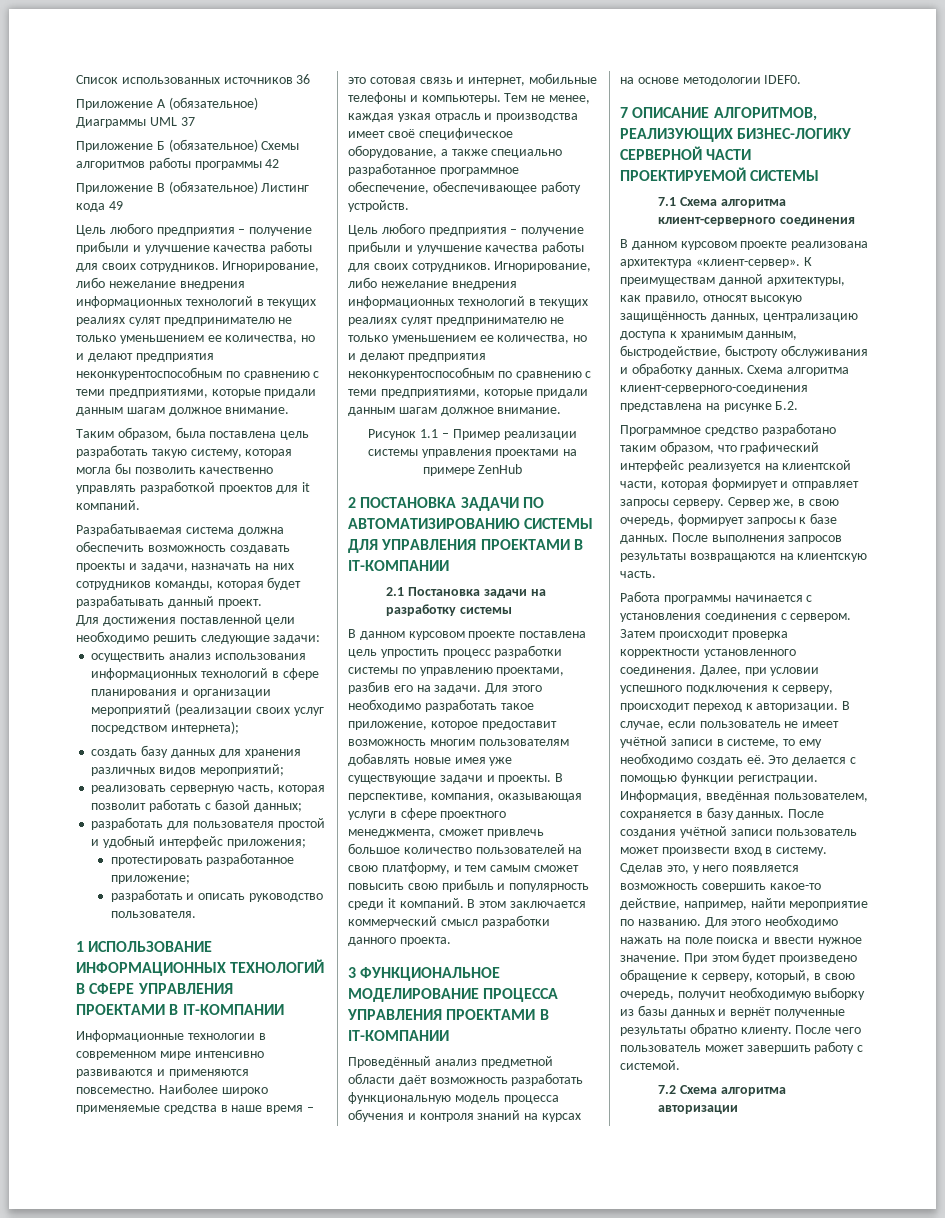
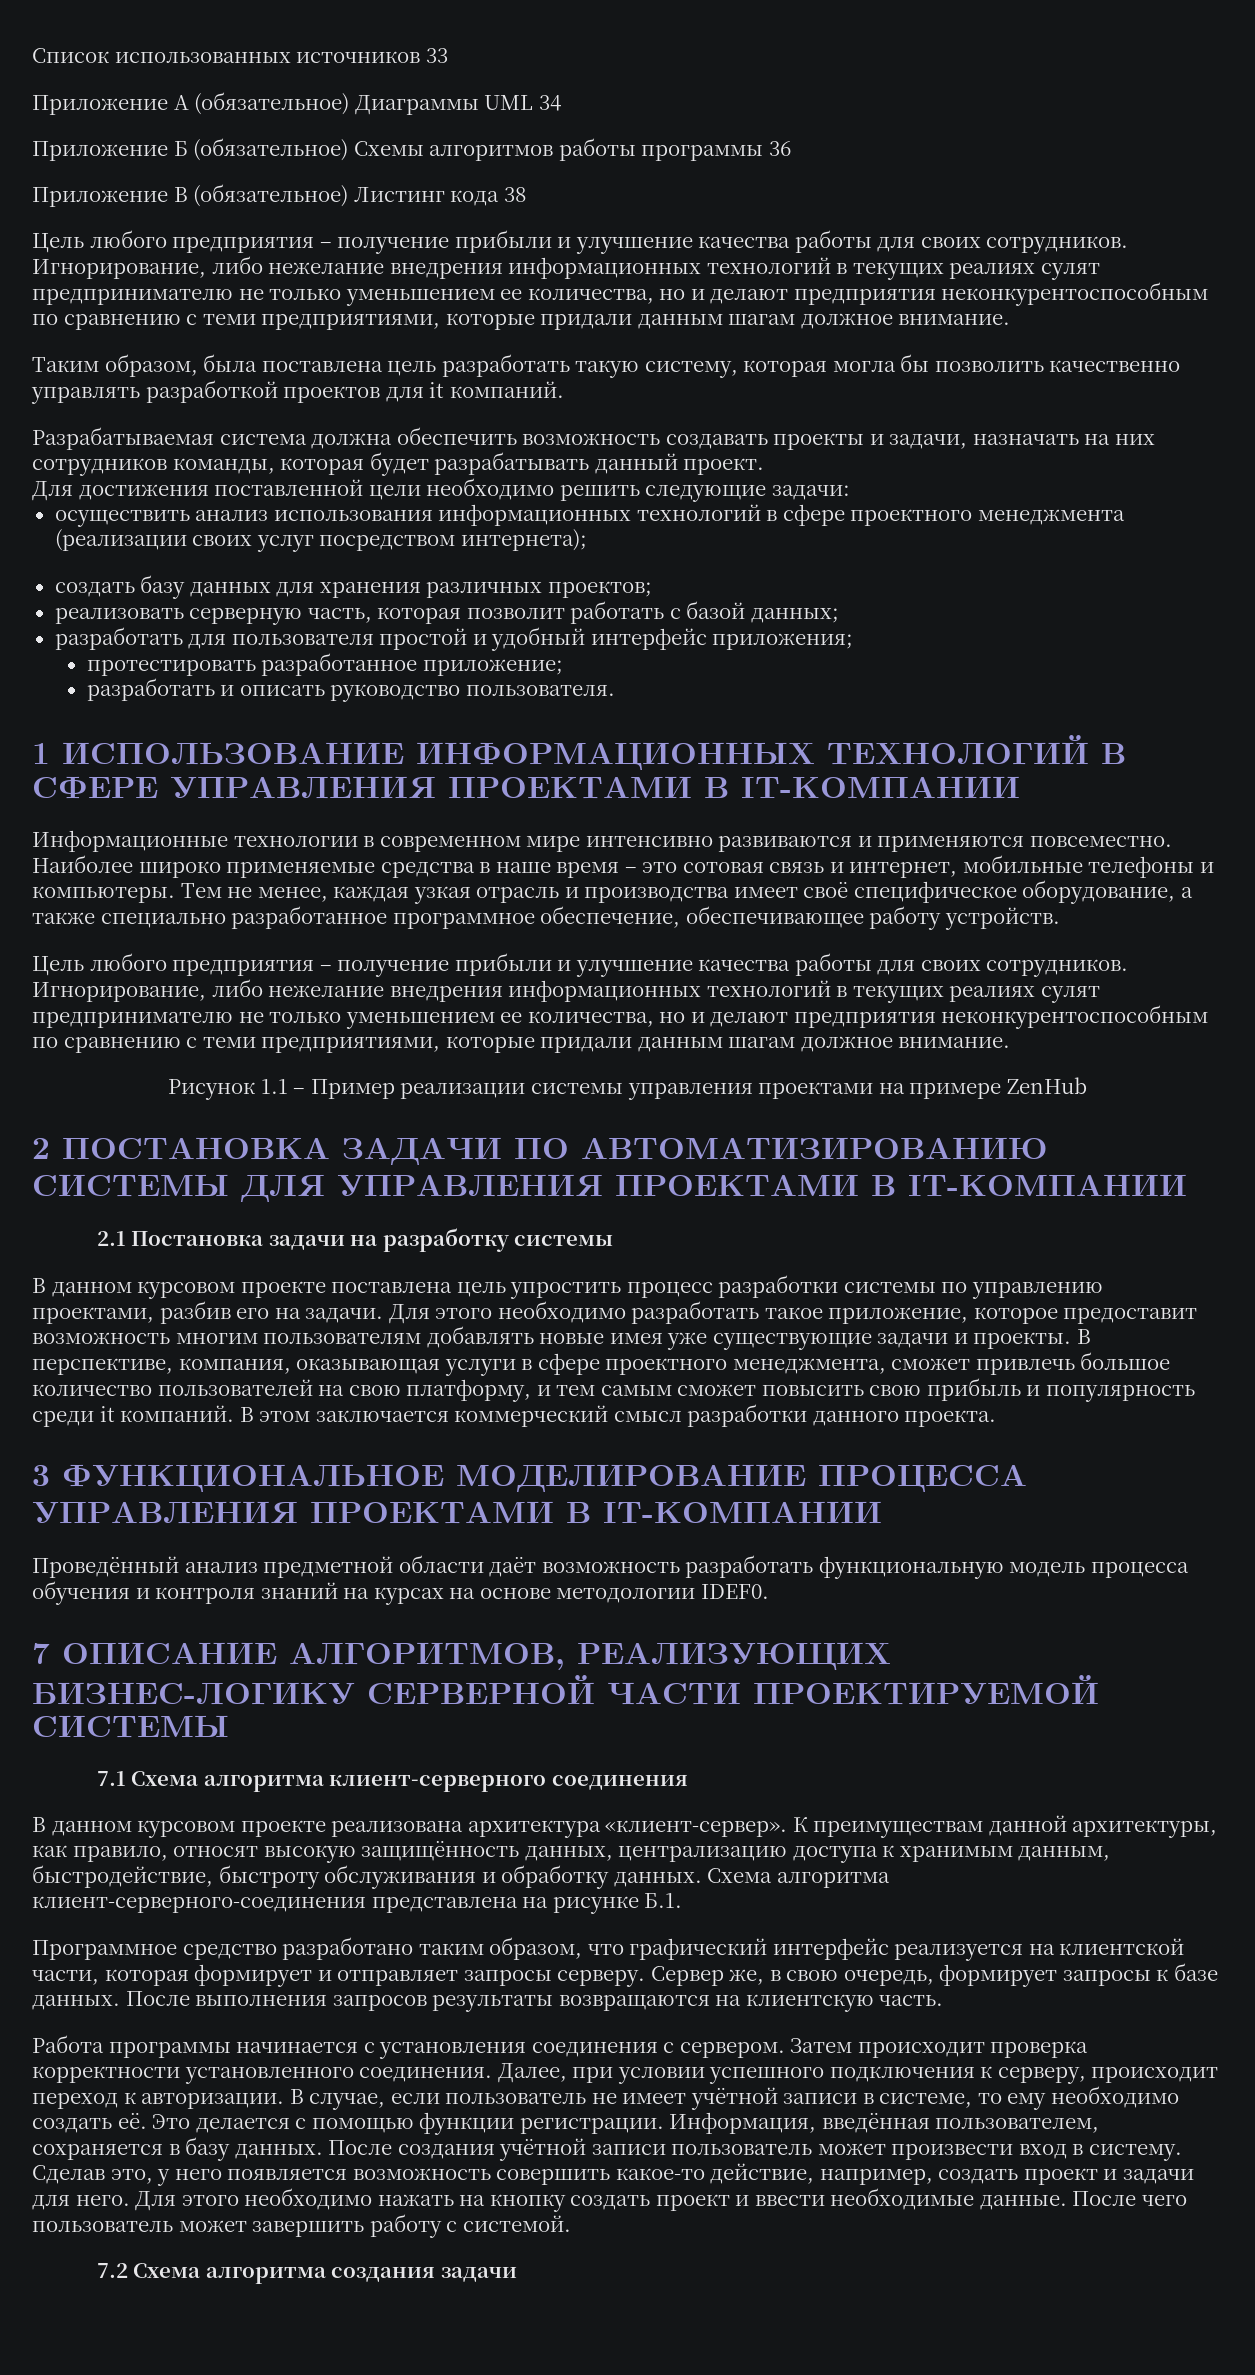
- Список использованных источников 36
+ Список использованных источников 33
- Приложение А (обязательное) Диаграммы UML 37
+ Приложение А (обязательное) Диаграммы UML 34
- Приложение Б (обязательное) Схемы алгоритмов работы программы 42
+ Приложение Б (обязательное) Схемы алгоритмов работы программы 36
- Приложение В (обязательное) Листинг кода 49
+ Приложение В (обязательное) Листинг кода 38
- осуществить анализ использования информационных технологий в сфере планирования и организации мероприятий (реализации своих услуг посредством интернета);
+ осуществить анализ использования информационных технологий в сфере проектного менеджмента (реализации своих услуг посредством интернета);
- создать базу данных для хранения различных видов мероприятий;
+ создать базу данных для хранения различных проектов;
- Схема алгоритма клиент-серверного-соединения представлена на рисунке Б.2.
+ Схема алгоритма клиент-серверного-соединения представлена на рисунке Б.1.
- Сделав это, у него появляется возможность совершить какое-то действие, например, найти мероприятие по названию.
+ Сделав это, у него появляется возможность совершить какое-то действие, например, создать проект и задачи для него.
- Для этого необходимо нажать на поле поиска и ввести нужное значение. При этом будет произведено обращение к серверу, который, в свою очередь, получит необходимую выборку из базы данных и вернёт полученные результаты обратно клиенту.
+ Для этого необходимо нажать на кнопку создать проект и ввести необходимые данные.
- 7.2 Схема алгоритма авторизации
+ 7.2 Схема алгоритма создания задачи

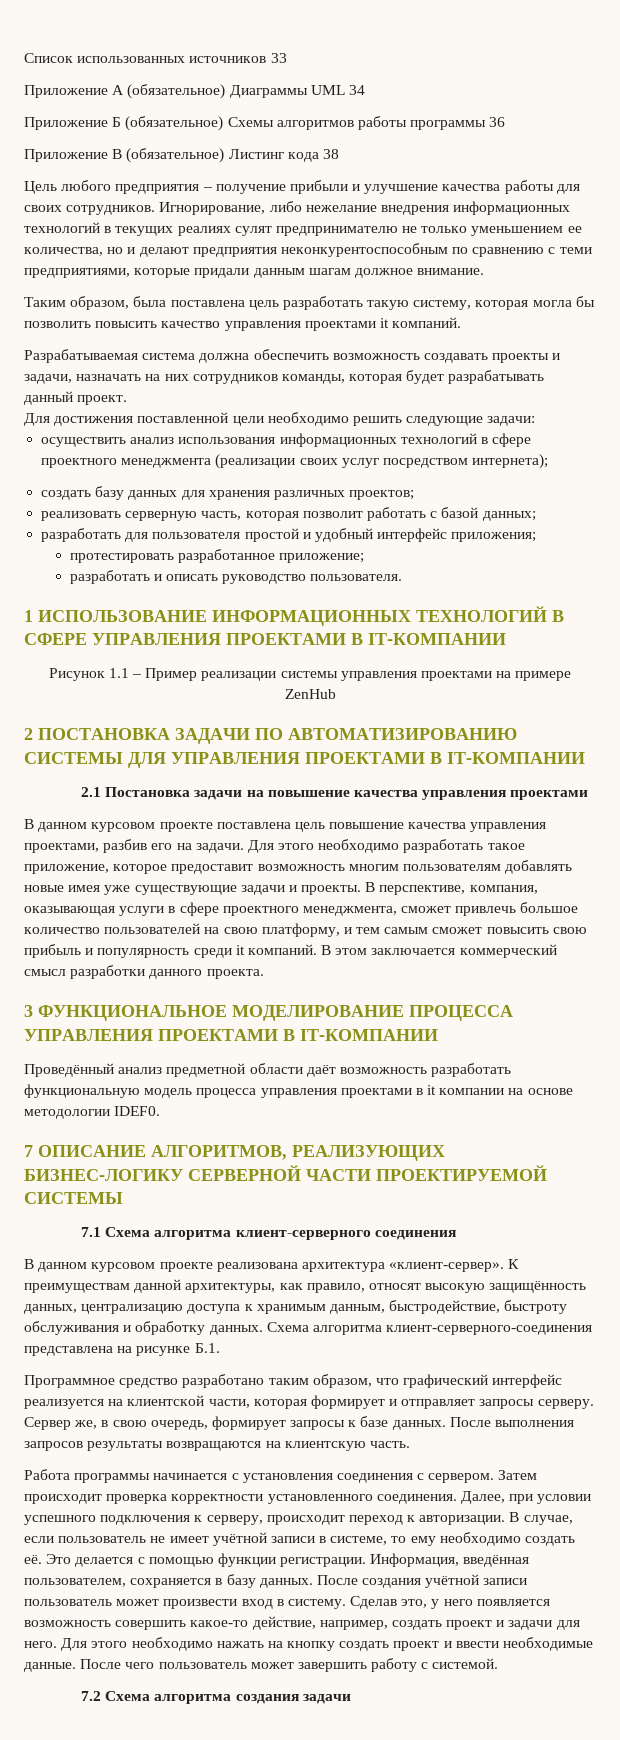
- Таким образом, была поставлена цель разработать такую систему, которая могла бы позволить качественно управлять разработкой проектов для it компаний.
+ Таким образом, была поставлена цель разработать такую систему, которая могла бы позволить повысить качество управления проектами it компаний.
- Информационные технологии в современном мире интенсивно развиваются и применяются повсеместно. Наиболее широко применяемые средства в наше время – это сотовая связь и интернет, мобильные телефоны и компьютеры. Тем не менее, каждая узкая отрасль и производства имеет своё специфическое оборудование, а также специально разработанное программное обеспечение, обеспечивающее работу устройств.
- Цель любого предприятия – получение прибыли и улучшение качества работы для своих сотрудников. Игнорирование, либо нежелание внедрения информационных технологий в текущих реалиях сулят предпринимателю не только уменьшением ее количества, но и делают предприятия неконкурентоспособным по сравнению с теми предприятиями, которые придали данным шагам должное внимание.
- 2.1 Постановка задачи на разработку системы
+ 2.1 Постановка задачи на повышение качества управления проектами
- В данном курсовом проекте поставлена цель упростить процесс разработки системы по управлению проектами, разбив его на задачи.
+ В данном курсовом проекте поставлена цель повышение качества управления проектами, разбив его на задачи.
- Проведённый анализ предметной области даёт возможность разработать функциональную модель процесса обучения и контроля знаний на курсах на основе методологии IDEF0.
+ Проведённый анализ предметной области даёт возможность разработать функциональную модель процесса управления проектами в it компании на основе методологии IDEF0.

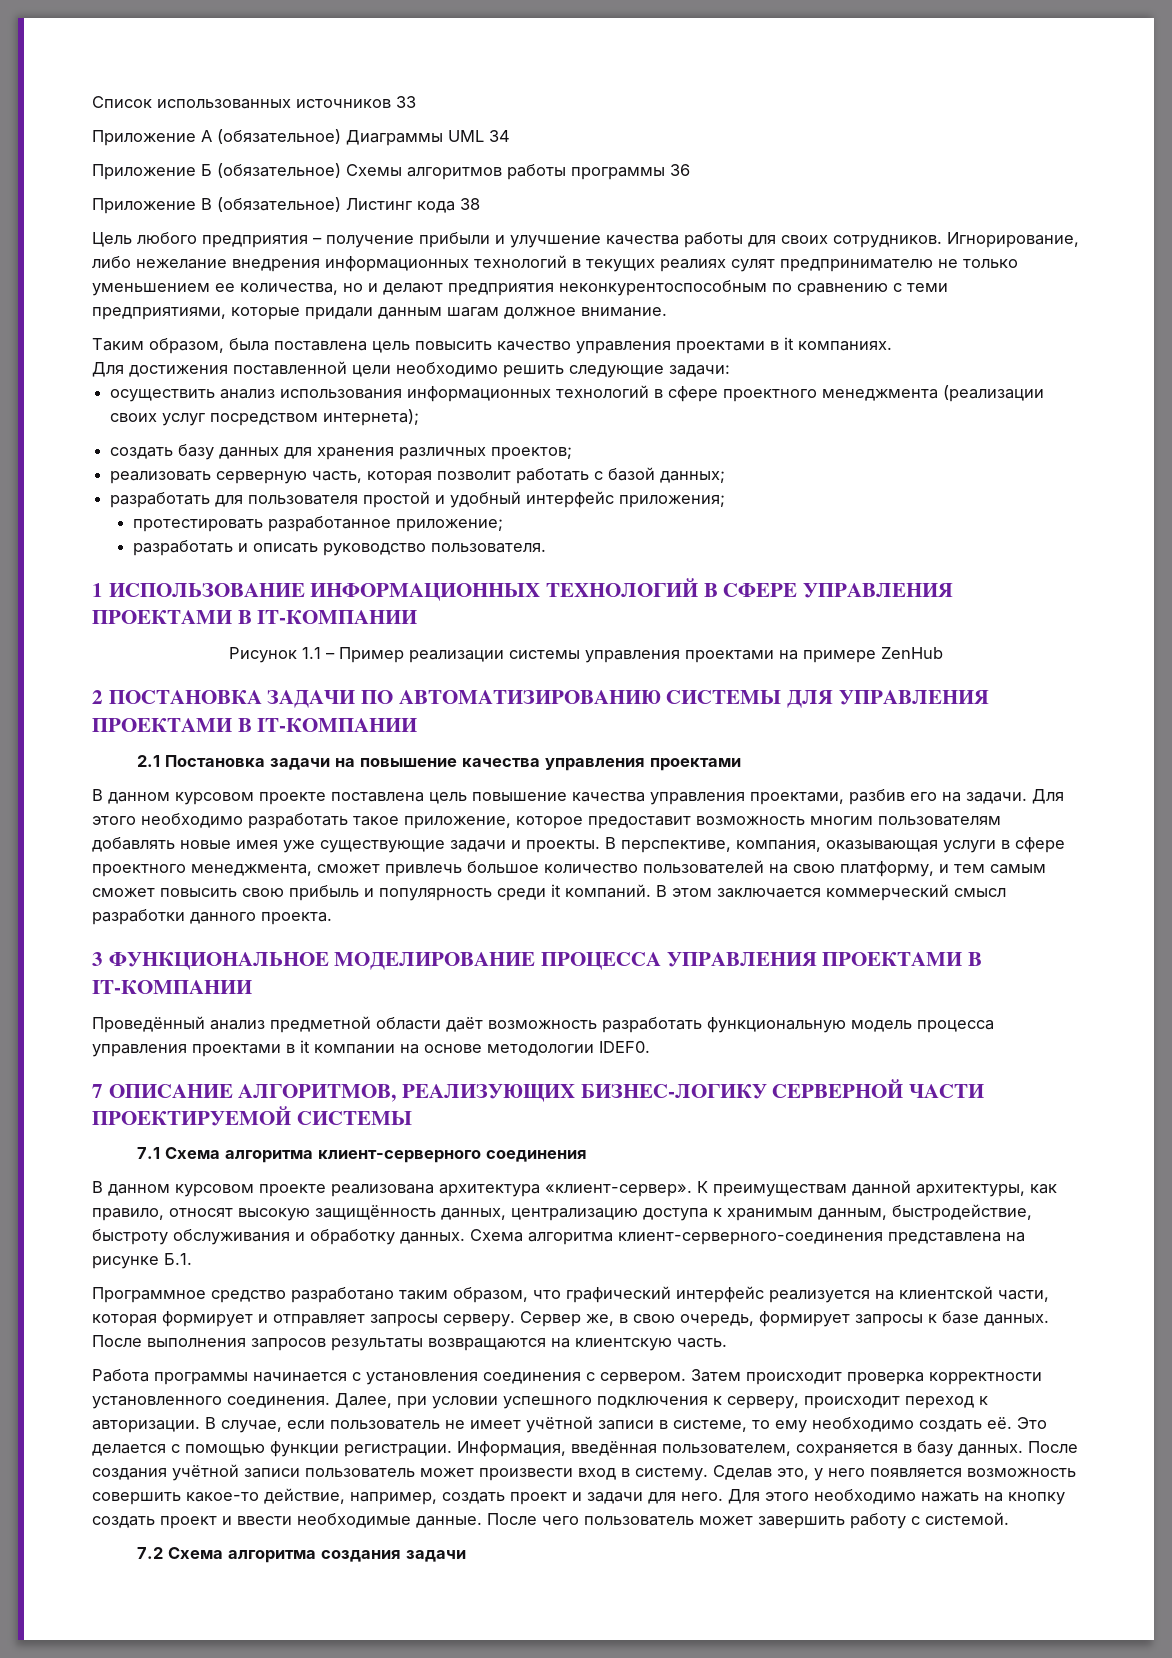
- Таким образом, была поставлена цель разработать такую систему, которая могла бы позволить повысить качество управления проектами it компаний.
- Разрабатываемая система должна обеспечить возможность создавать проекты и задачи, назначать на них сотрудников команды, которая будет разрабатывать данный проект.
+ Таким образом, была поставлена цель повысить качество управления проектами в it компаниях.

